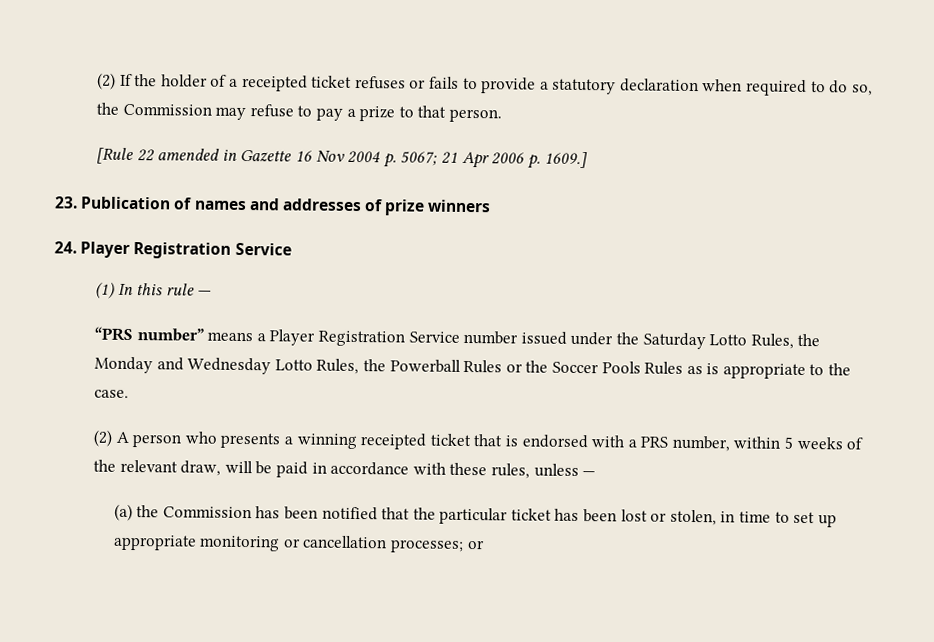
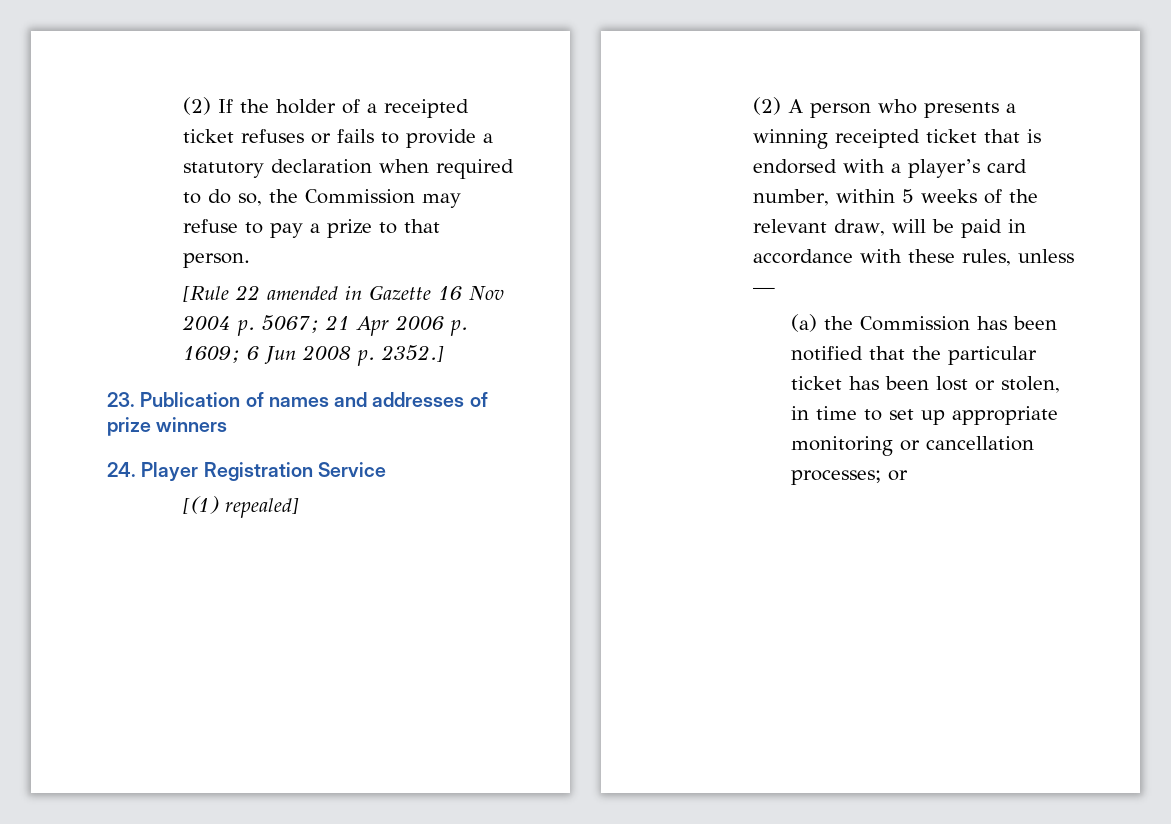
- [Rule 22 amended in Gazette 16 Nov 2004 p. 5067; 21 Apr 2006 p. 1609.]
+ [Rule 22 amended in Gazette 16 Nov 2004 p. 5067; 21 Apr 2006 p. 1609; 6 Jun 2008 p. 2352.]
- (1) In this rule —
- “PRS number” means a Player Registration Service number issued under the Saturday Lotto Rules, the Monday and Wednesday Lotto Rules, the Powerball Rules or the Soccer Pools Rules as is appropriate to the case.
+ [(1) repealed]
- (2) A person who presents a winning receipted ticket that is endorsed with a PRS number, within 5 weeks of the relevant draw, will be paid in accordance with these rules, unless —
+ (2) A person who presents a winning receipted ticket that is endorsed with a player’s card number, within 5 weeks of the relevant draw, will be paid in accordance with these rules, unless —

